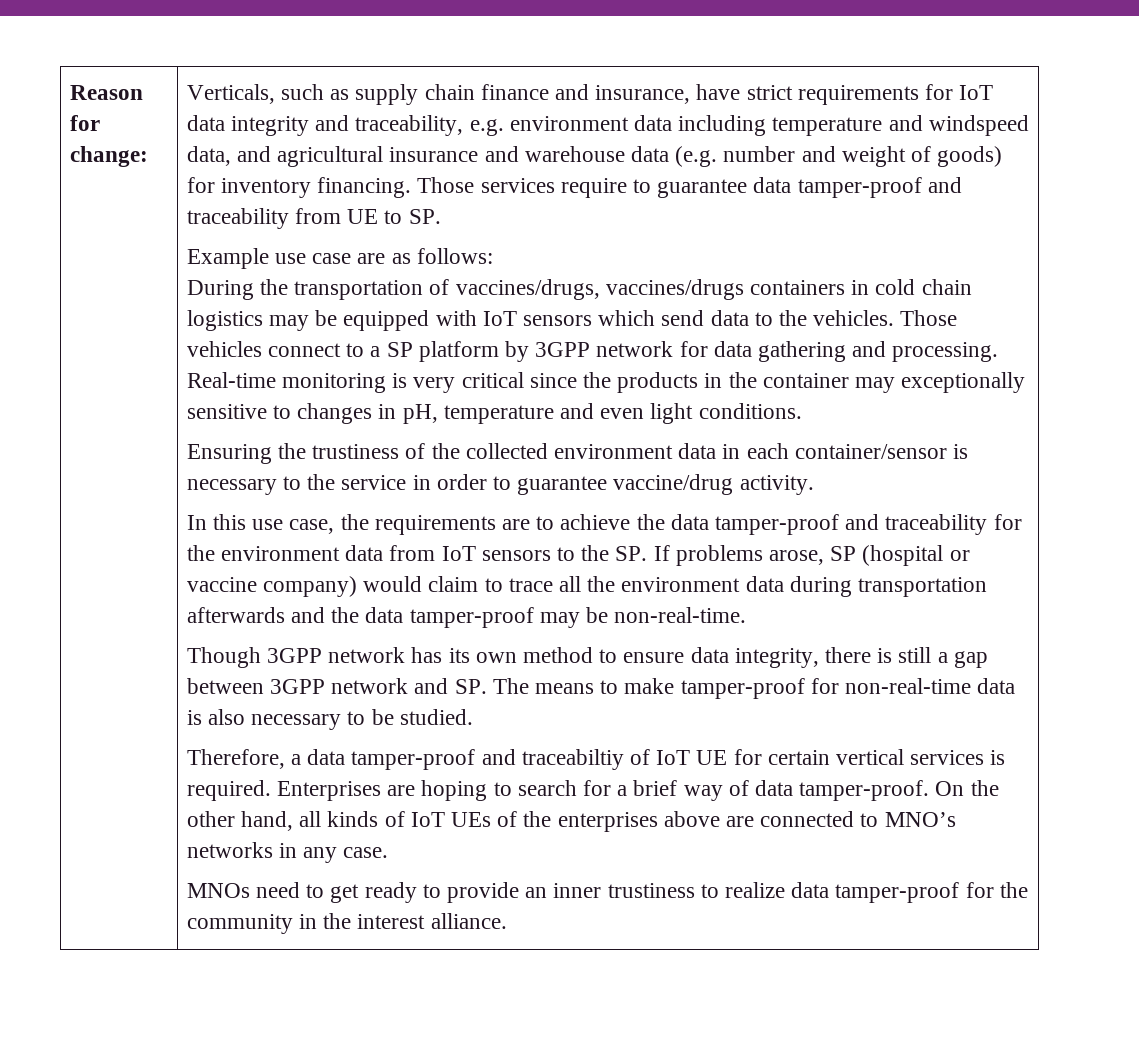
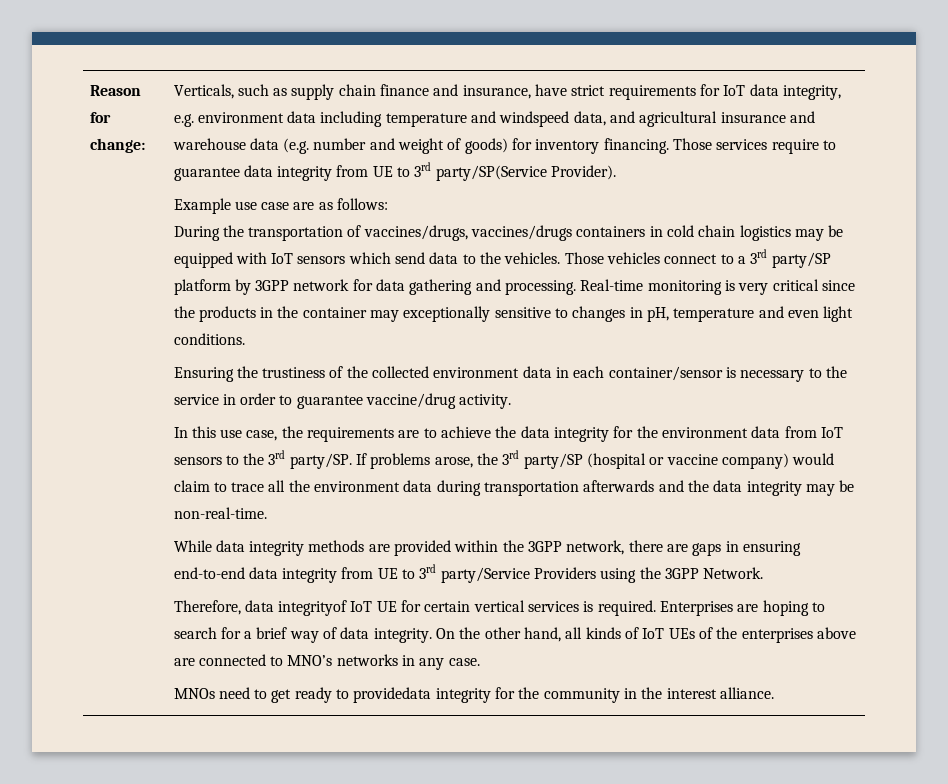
- Verticals, such as supply chain finance and insurance, have strict requirements for IoT data integrity and traceability, e.g. environment data including temperature and windspeed data, and agricultural insurance and warehouse data (e.g. number and weight of goods) for inventory financing.
+ Verticals, such as supply chain finance and insurance, have strict requirements for IoT data integrity, e.g. environment data including temperature and windspeed data, and agricultural insurance and warehouse data (e.g. number and weight of goods) for inventory financing.
- Those services require to guarantee data tamper-proof and traceability from UE to SP.
+ Those services require to guarantee data integrity from UE to 3rd party/SP(Service Provider).
- Those vehicles connect to a SP platform by 3GPP network for data gathering and processing.
+ Those vehicles connect to a 3rd party/SP platform by 3GPP network for data gathering and processing.
- In this use case, the requirements are to achieve the data tamper-proof and traceability for the environment data from IoT sensors to the SP. If problems arose, SP (hospital or vaccine company) would claim to trace all the environment data during transportation afterwards and the data tamper-proof may be non-real-time.
+ In this use case, the requirements are to achieve the data integrity for the environment data from IoT sensors to the 3rd party/SP. If problems arose, the 3rd party/SP (hospital or vaccine company) would claim to trace all the environment data during transportation afterwards and the data integrity may be non-real-time.
- Though 3GPP network has its own method to ensure data integrity, there is still a gap between 3GPP network and SP. The means to make tamper-proof for non-real-time data is also necessary to be studied.
- Therefore, a data tamper-proof and traceabiltiy of IoT UE for certain vertical services is required.
+ While data integrity methods are provided within the 3GPP network, there are gaps in ensuring end-to-end data integrity from UE to 3rd party/Service Providers using the 3GPP Network.
+ Therefore, data integrityof IoT UE for certain vertical services is required.
- Enterprises are hoping to search for a brief way of data tamper-proof.
+ Enterprises are hoping to search for a brief way of data integrity.
- MNOs need to get ready to provide an inner trustiness to realize data tamper-proof for the community in the interest alliance.
+ MNOs need to get ready to providedata integrity for the community in the interest alliance.

